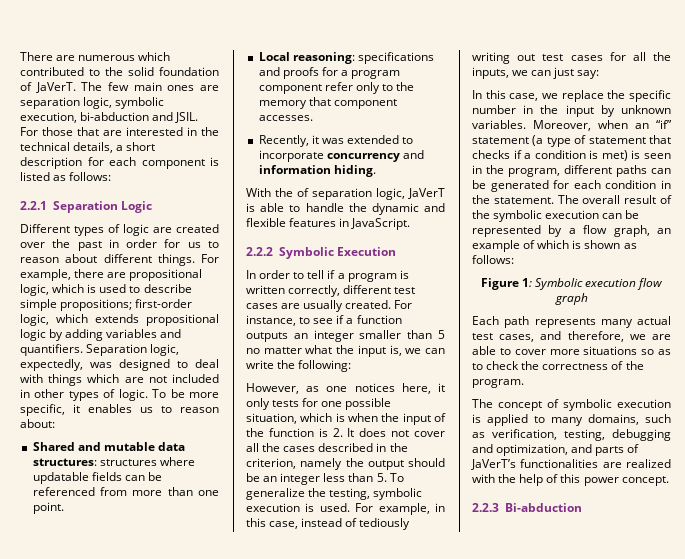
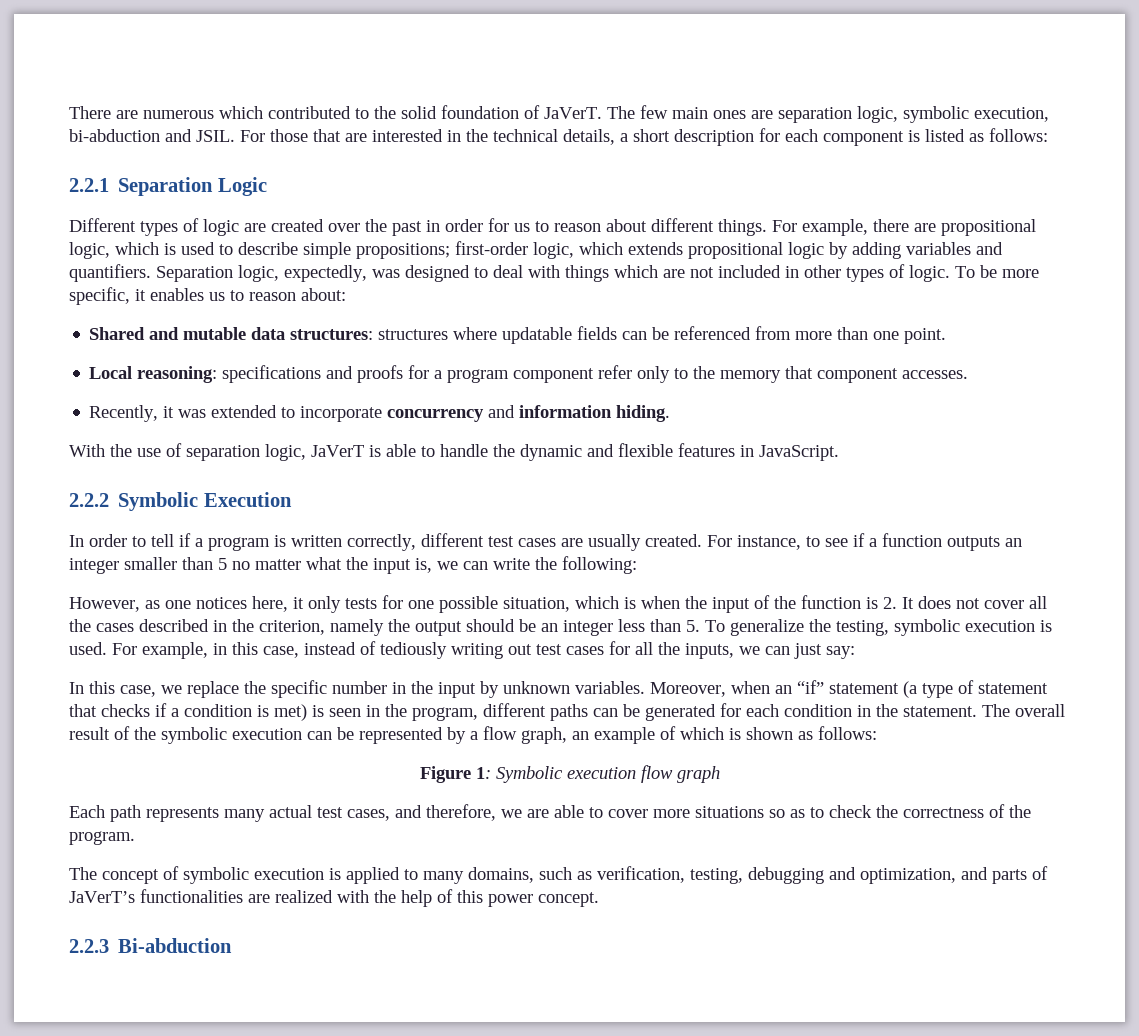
- With the of separation logic, JaVerT is able to handle the dynamic and flexible features in JavaScript.
+ With the use of separation logic, JaVerT is able to handle the dynamic and flexible features in JavaScript.

